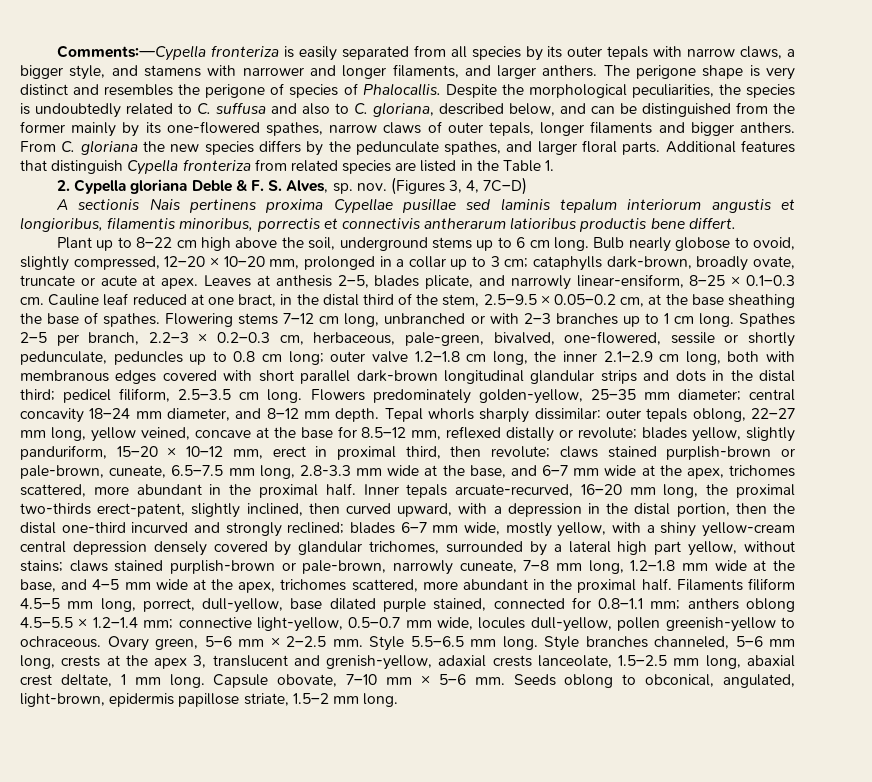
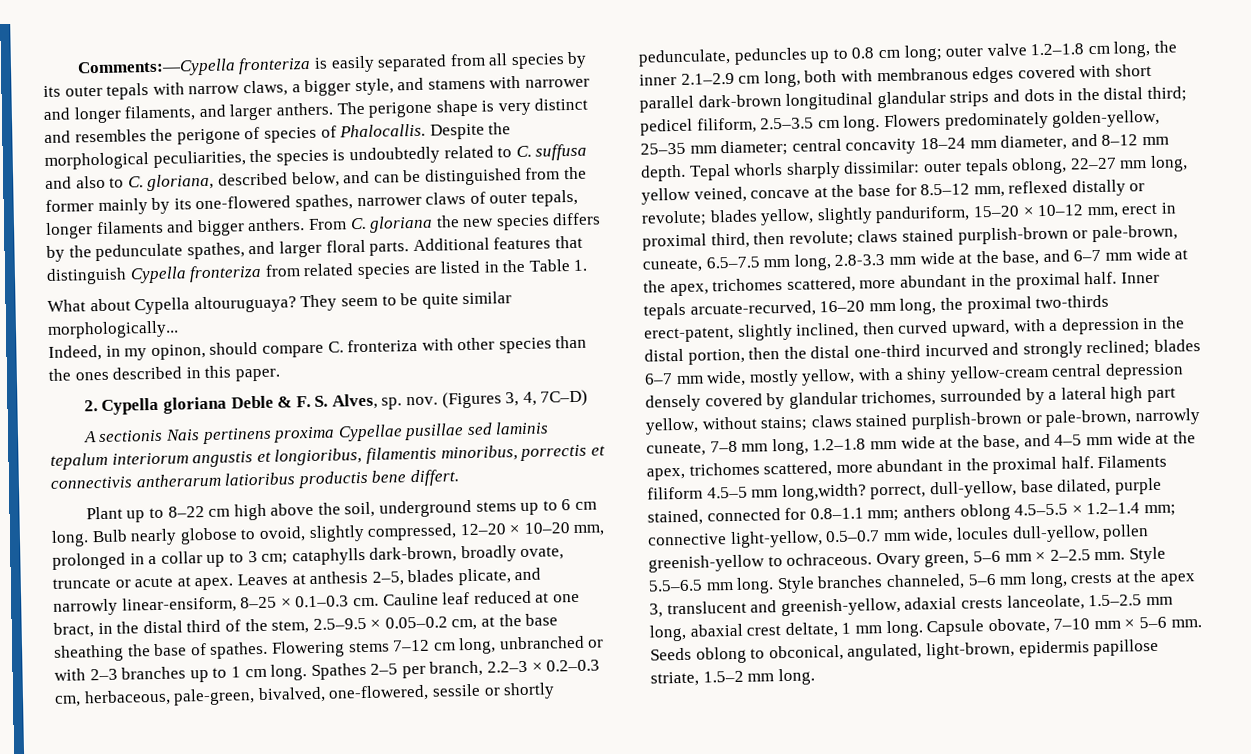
- Despite the morphological peculiarities, the species is undoubtedly related to C. suffusa and also to C. gloriana, described below, and can be distinguished from the former mainly by its one-flowered spathes, narrow claws of outer tepals, longer filaments and bigger anthers.
+ Despite the morphological peculiarities, the species is undoubtedly related to C. suffusa and also to C. gloriana, described below, and can be distinguished from the former mainly by its one-flowered spathes, narrower claws of outer tepals, longer filaments and bigger anthers.
+ What about Cypella altouruguaya? They seem to be quite similar morphologically...
+ Indeed, in my opinon, should compare C. fronteriza with other species than the ones described in this paper.
- Filaments filiform 4.5–5 mm long, porrect, dull-yellow, base dilated purple stained, connected for 0.8–1.1 mm; anthers oblong 4.5–5.5 × 1.2–1.4 mm; connective light-yellow, 0.5–0.7 mm wide, locules dull-yellow, pollen greenish-yellow to ochraceous.
+ Filaments filiform 4.5–5 mm long,width? porrect, dull-yellow, base dilated, purple stained, connected for 0.8–1.1 mm; anthers oblong 4.5–5.5 × 1.2–1.4 mm; connective light-yellow, 0.5–0.7 mm wide, locules dull-yellow, pollen greenish-yellow to ochraceous.
- Style branches channeled, 5–6 mm long, crests at the apex 3, translucent and grenish-yellow, adaxial crests lanceolate, 1.5–2.5 mm long, abaxial crest deltate, 1 mm long.
+ Style branches channeled, 5–6 mm long, crests at the apex 3, translucent and greenish-yellow, adaxial crests lanceolate, 1.5–2.5 mm long, abaxial crest deltate, 1 mm long.

